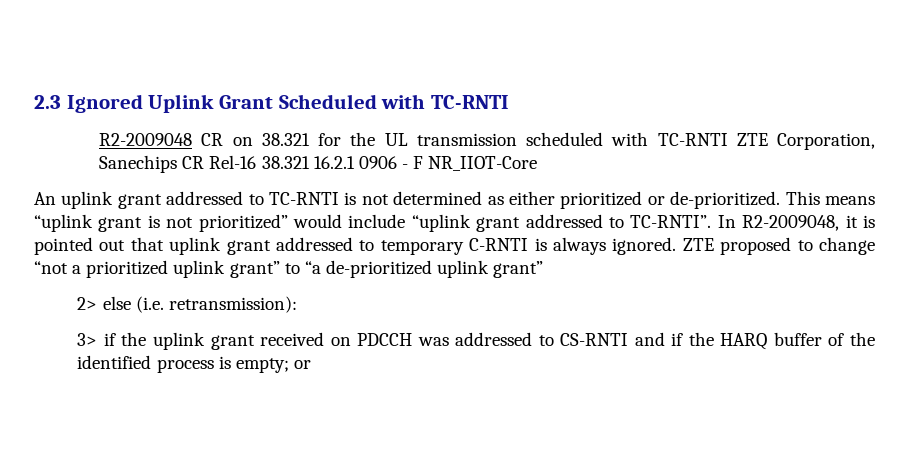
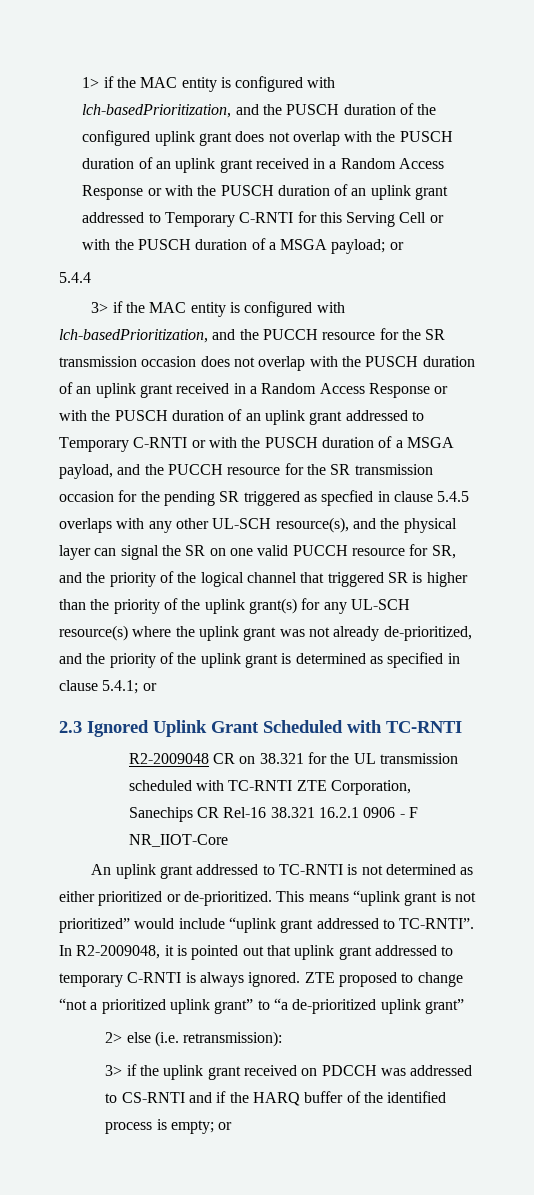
+ 1> if the MAC entity is configured with lch-basedPrioritization, and the PUSCH duration of the configured uplink grant does not overlap with the PUSCH duration of an uplink grant received in a Random Access Response or with the PUSCH duration of an uplink grant addressed to Temporary C-RNTI for this Serving Cell or with the PUSCH duration of a MSGA payload; or
+ 5.4.4
+ 3> if the MAC entity is configured with lch-basedPrioritization, and the PUCCH resource for the SR transmission occasion does not overlap with the PUSCH duration of an uplink grant received in a Random Access Response or with the PUSCH duration of an uplink grant addressed to Temporary C-RNTI or with the PUSCH duration of a MSGA payload, and the PUCCH resource for the SR transmission occasion for the pending SR triggered as specfied in clause 5.4.5 overlaps with any other UL-SCH resource(s), and the physical layer can signal the SR on one valid PUCCH resource for SR, and the priority of the logical channel that triggered SR is higher than the priority of the uplink grant(s) for any UL-SCH resource(s) where the uplink grant was not already de-prioritized, and the priority of the uplink grant is determined as specified in clause 5.4.1; or

